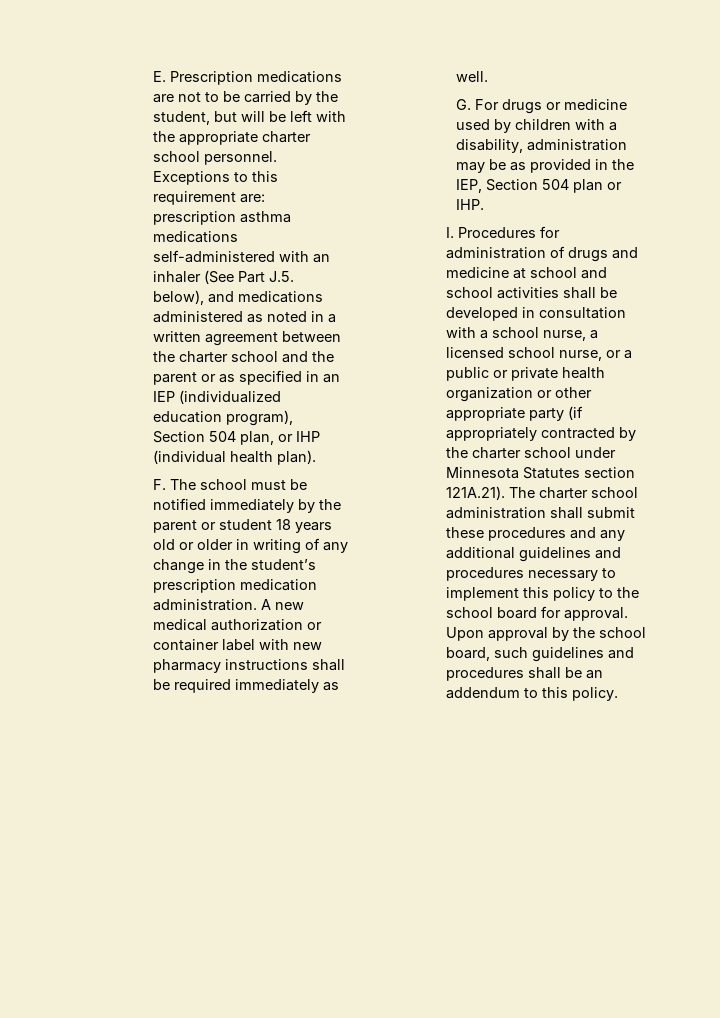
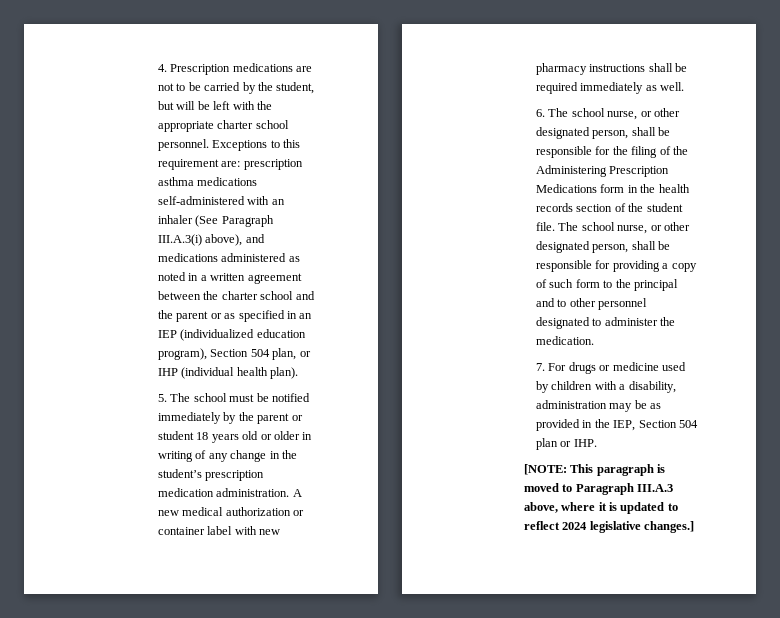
- E. Prescription medications are not to be carried by the student, but will be left with the appropriate charter school personnel.
+ 4. Prescription medications are not to be carried by the student, but will be left with the appropriate charter school personnel.
- Exceptions to this requirement are: prescription asthma medications self-administered with an inhaler (See Part J.5. below), and medications administered as noted in a written agreement between the charter school and the parent or as specified in an IEP (individualized education program), Section 504 plan, or IHP (individual health plan).
+ Exceptions to this requirement are: prescription asthma medications self-administered with an inhaler (See Paragraph III.A.3(i) above), and medications administered as noted in a written agreement between the charter school and the parent or as specified in an IEP (individualized education program), Section 504 plan, or IHP (individual health plan).
- F. The school must be notified immediately by the parent or student 18 years old or older in writing of any change in the student’s prescription medication administration.
+ 5. The school must be notified immediately by the parent or student 18 years old or older in writing of any change in the student’s prescription medication administration.
- G. For drugs or medicine used by children with a disability, administration may be as provided in the IEP, Section 504 plan or IHP.
+ 6. The school nurse, or other designated person, shall be responsible for the filing of the Administering Prescription Medications form in the health records section of the student file. The school nurse, or other designated person, shall be responsible for providing a copy of such form to the principal and to other personnel designated to administer the medication.
+ 7. For drugs or medicine used by children with a disability, administration may be as provided in the IEP, Section 504 plan or IHP.
- I. Procedures for administration of drugs and medicine at school and school activities shall be developed in consultation with a school nurse, a licensed school nurse, or a public or private health organization or other appropriate party (if appropriately contracted by the charter school under Minnesota Statutes section 121A.21). The charter school administration shall submit these procedures and any additional guidelines and procedures necessary to implement this policy to the school board for approval. Upon approval by the school board, such guidelines and procedures shall be an addendum to this policy.
+ [NOTE: This paragraph is moved to Paragraph III.A.3 above, where it is updated to reflect 2024 legislative changes.]

